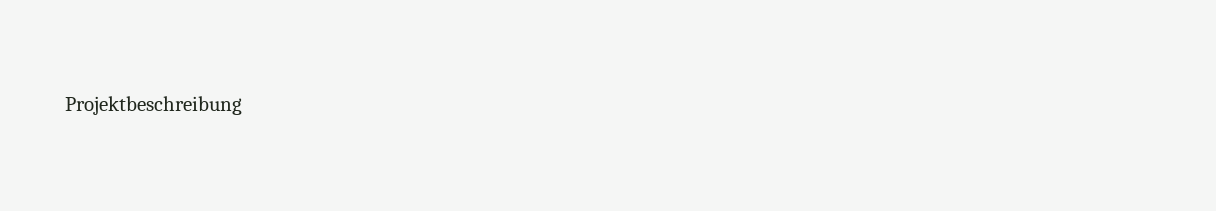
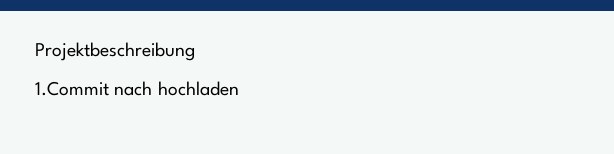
+ 1.Commit nach hochladen

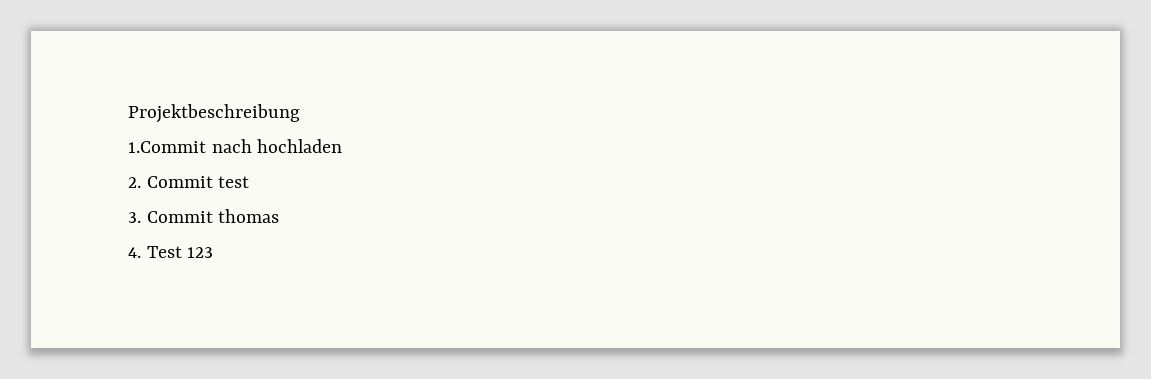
+ 2. Commit test
+ 3. Commit thomas
+ 4. Test 123

